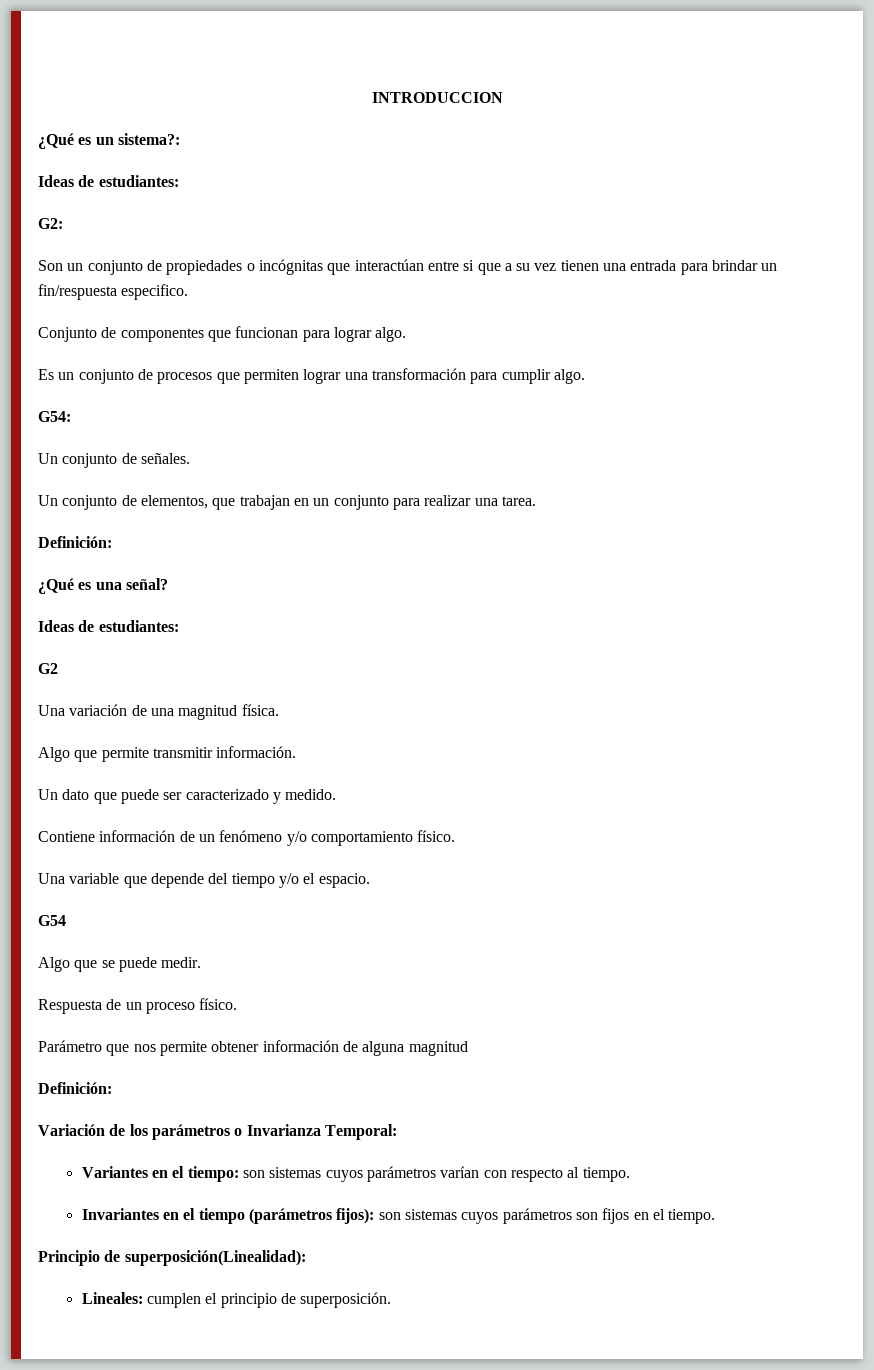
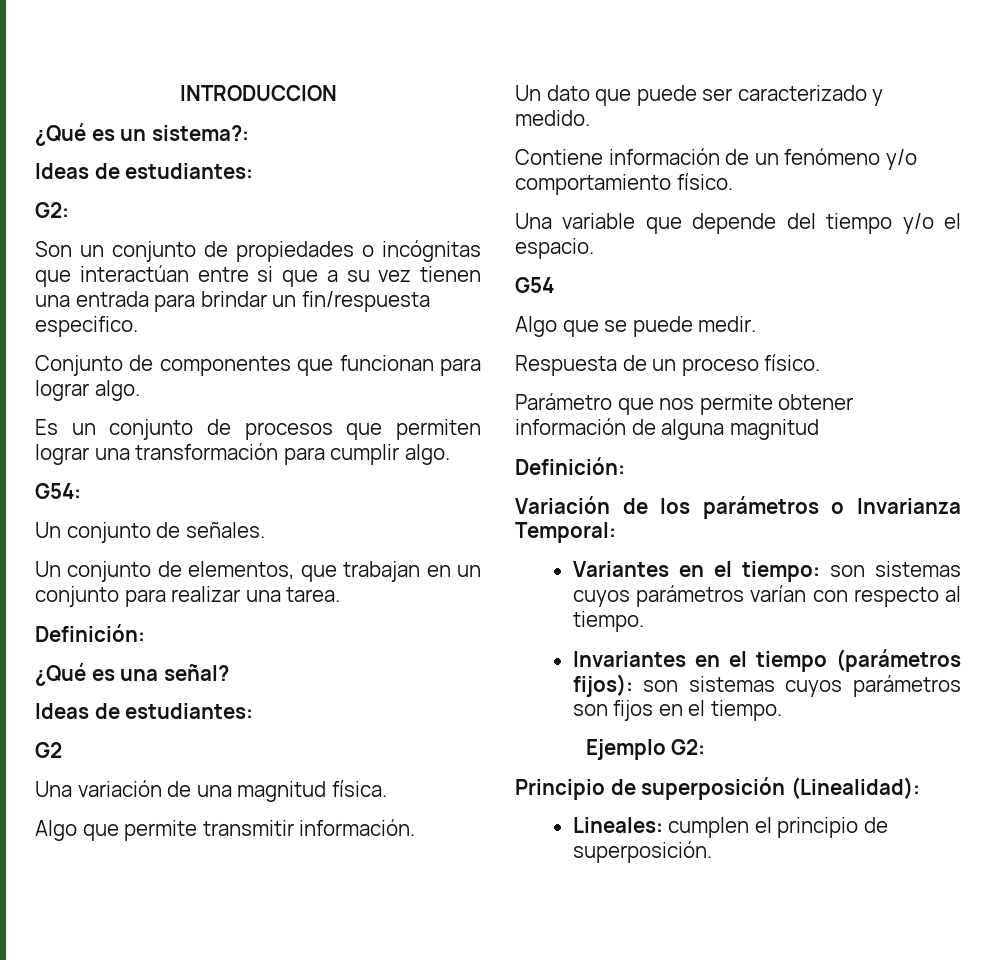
+ Ejemplo G2:
- Principio de superposición(Linealidad):
+ Principio de superposición (Linealidad):

